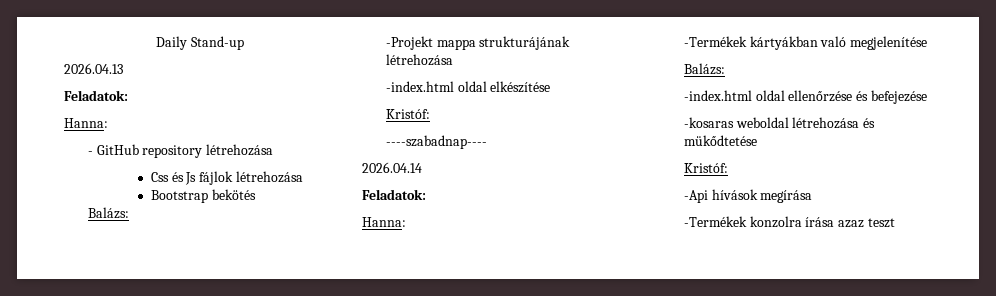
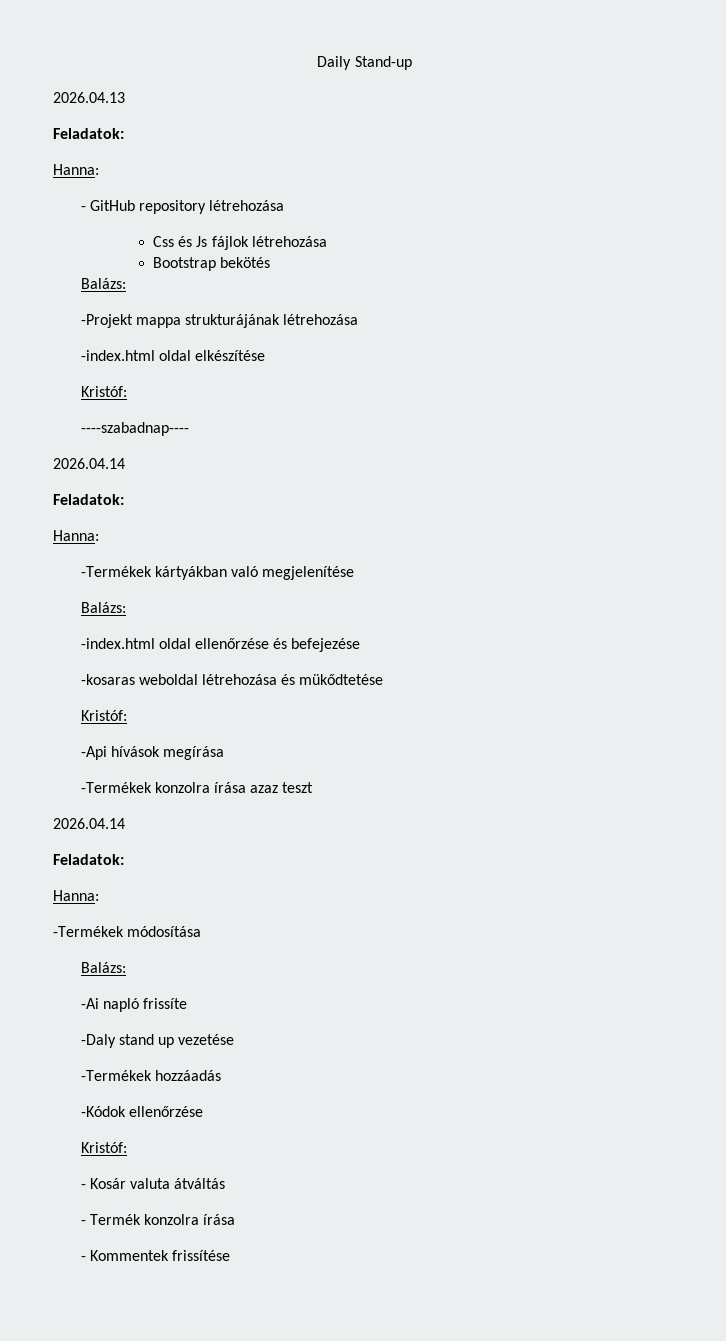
  -Termékek konzolra írása azaz teszt
+ 2026.04.14
+ Feladatok:
+ Hanna:
+ -Termékek módosítása
+ Balázs:
+ -Ai napló frissíte
+ -Daly stand up vezetése
+ -Termékek hozzáadás
+ -Kódok ellenőrzése
+ Kristóf:
+ - Kosár valuta átváltás
+ - Termék konzolra írása
+ - Kommentek frissítése

